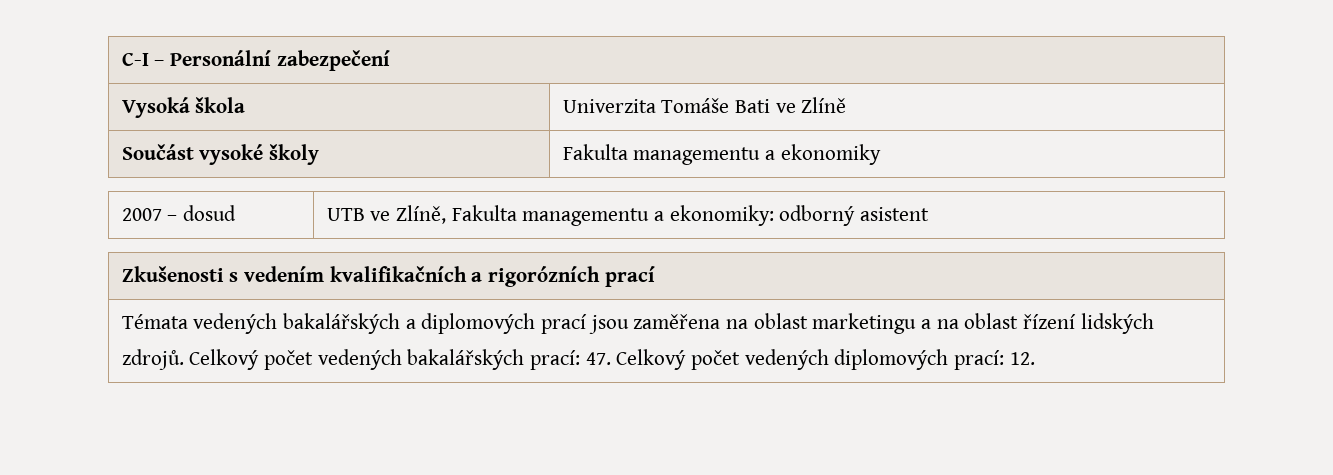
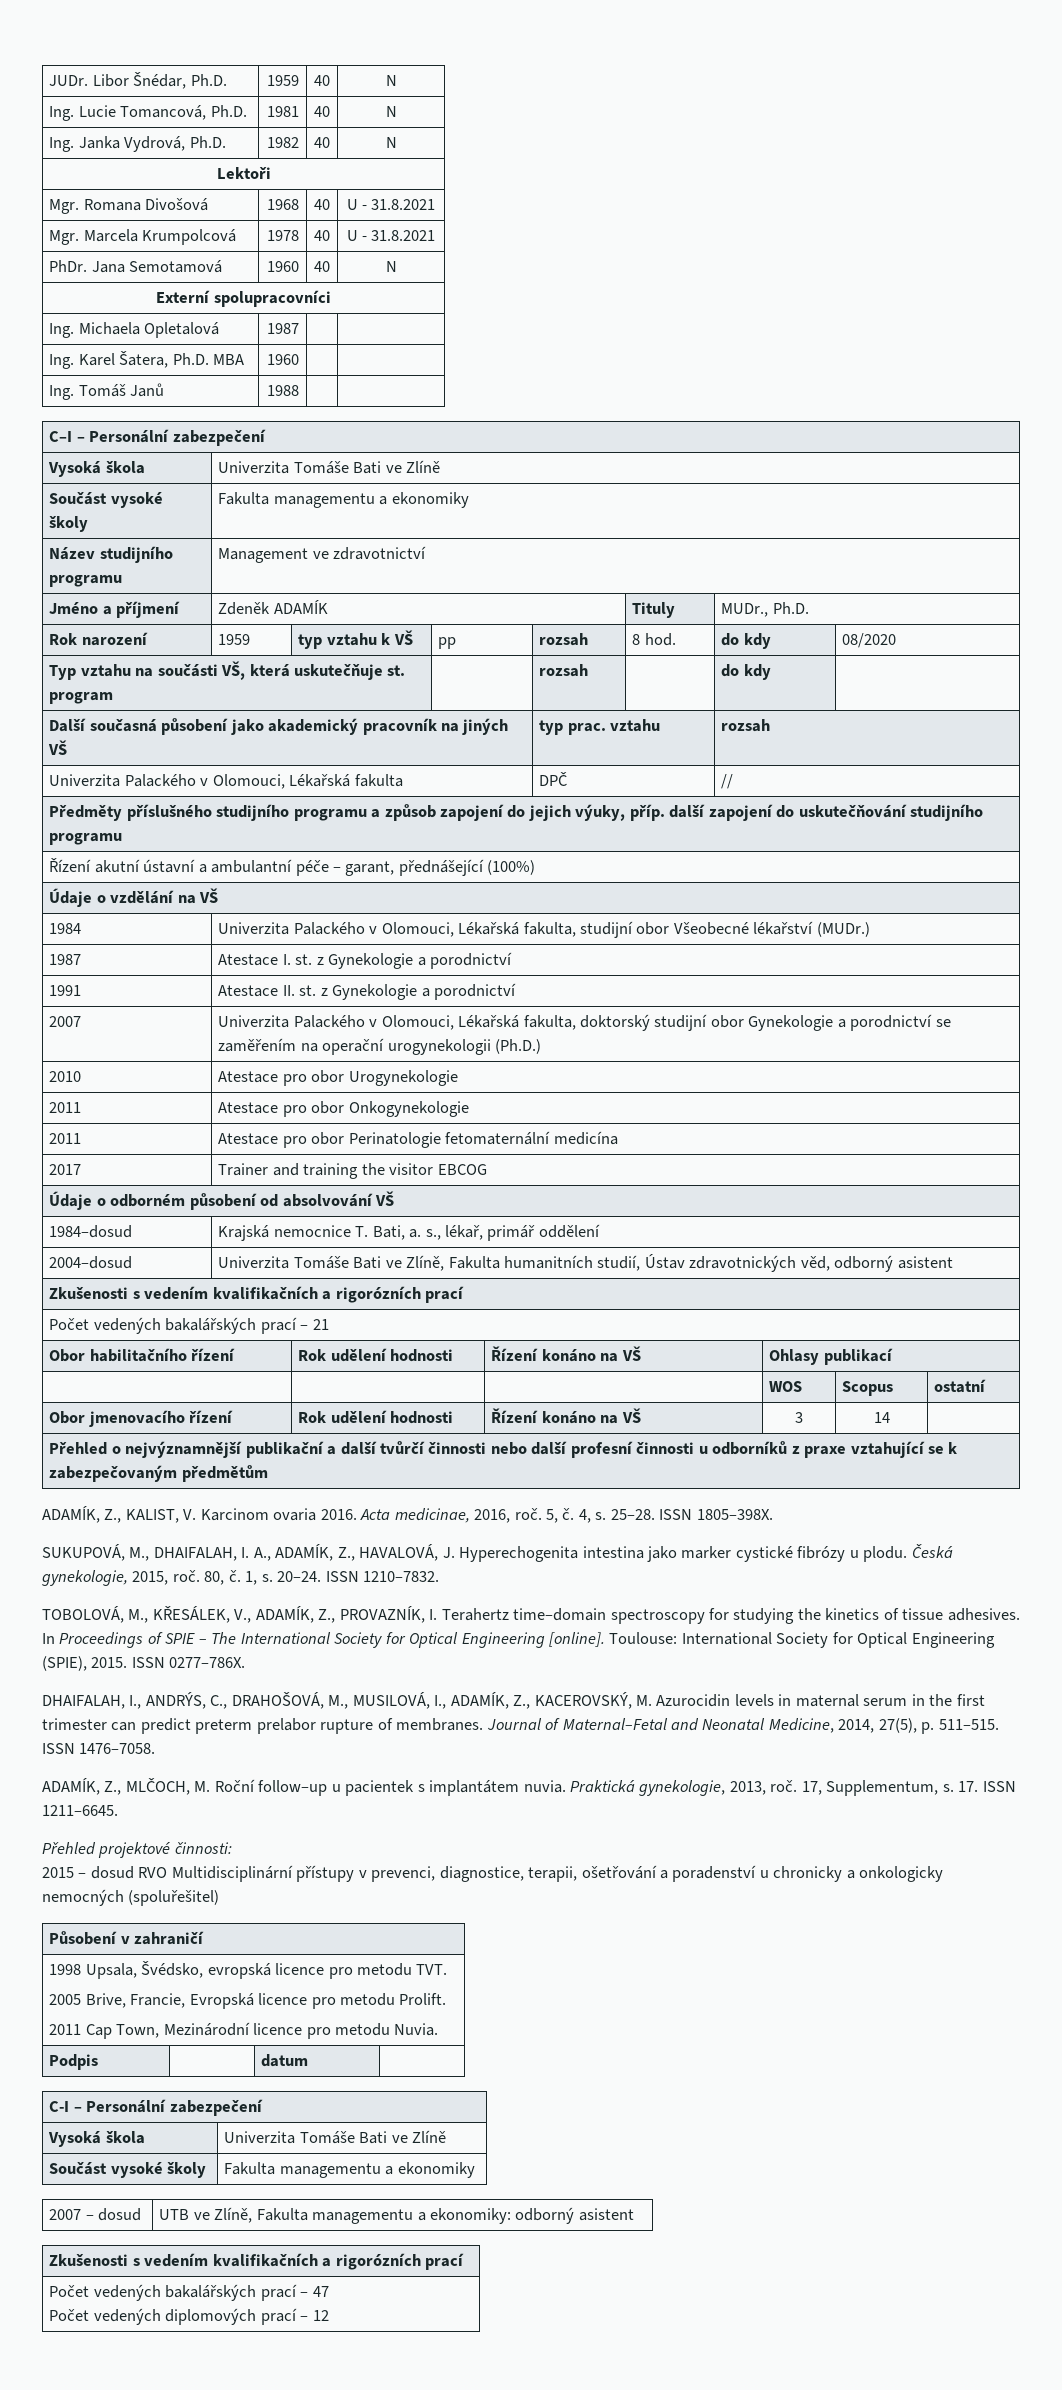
+ JUDr. Libor Šnédar, Ph.D. | 1959 | 40 | N
+ Ing. Lucie Tomancová, Ph.D. | 1981 | 40 | N
+ Ing. Janka Vydrová, Ph.D. | 1982 | 40 | N
+ Lektoři
+ Mgr. Romana Divošová | 1968 | 40 | U - 31.8.2021
+ Mgr. Marcela Krumpolcová | 1978 | 40 | U - 31.8.2021
+ PhDr. Jana Semotamová | 1960 | 40 | N
+ Externí spolupracovníci
+ Ing. Michaela Opletalová | 1987 | |
+ Ing. Karel Šatera, Ph.D. MBA | 1960 | |
+ Ing. Tomáš Janů | 1988 | |
+ C–I – Personální zabezpečení
+ Vysoká škola | Univerzita Tomáše Bati ve Zlíně
+ Součást vysoké školy | Fakulta managementu a ekonomiky
+ Název studijního programu | Management ve zdravotnictví
+ Jméno a příjmení | Zdeněk ADAMÍK | Tituly | MUDr., Ph.D.
+ Rok narození | 1959 | typ vztahu k VŠ | pp | rozsah | 8 hod. | do kdy | 08/2020
+ Typ vztahu na součásti VŠ, která uskutečňuje st. program | | rozsah | | do kdy |
+ Další současná působení jako akademický pracovník na jiných VŠ | typ prac. vztahu | rozsah
+ Univerzita Palackého v Olomouci, Lékařská fakulta | DPČ | //
+ Předměty příslušného studijního programu a způsob zapojení do jejich výuky, příp. další zapojení do uskutečňování studijního programu
+ Řízení akutní ústavní a ambulantní péče – garant, přednášející (100%)
+ Údaje o vzdělání na VŠ
+ 1984 | Univerzita Palackého v Olomouci, Lékařská fakulta, studijní obor Všeobecné lékařství (MUDr.)
+ 1987 | Atestace I. st. z Gynekologie a porodnictví
+ 1991 | Atestace II. st. z Gynekologie a porodnictví
+ 2007 | Univerzita Palackého v Olomouci, Lékařská fakulta, doktorský studijní obor Gynekologie a porodnictví se zaměřením na operační urogynekologii (Ph.D.)
+ 2010 | Atestace pro obor Urogynekologie
+ 2011 | Atestace pro obor Onkogynekologie
+ 2011 | Atestace pro obor Perinatologie fetomaternální medicína
+ 2017 | Trainer and training the visitor EBCOG
+ Údaje o odborném působení od absolvování VŠ
+ 1984–dosud | Krajská nemocnice T. Bati, a. s., lékař, primář oddělení
+ 2004–dosud | Univerzita Tomáše Bati ve Zlíně, Fakulta humanitních studií, Ústav zdravotnických věd, odborný asistent
+ Zkušenosti s vedením kvalifikačních a rigorózních prací
+ Počet vedených bakalářských prací – 21
+ Obor habilitačního řízení | Rok udělení hodnosti | Řízení konáno na VŠ | Ohlasy publikací
+ | | | WOS | Scopus | ostatní
+ Obor jmenovacího řízení | Rok udělení hodnosti | Řízení konáno na VŠ | 3 | 14 |
+ Přehled o nejvýznamnější publikační a další tvůrčí činnosti nebo další profesní činnosti u odborníků z praxe vztahující se k zabezpečovaným předmětům
+ ADAMÍK, Z., KALIST, V. Karcinom ovaria 2016. Acta medicinae, 2016, roč. 5, č. 4, s. 25–28. ISSN 1805–398X.
+ SUKUPOVÁ, M., DHAIFALAH, I. A., ADAMÍK, Z., HAVALOVÁ, J. Hyperechogenita intestina jako marker cystické fibrózy u plodu. Česká gynekologie, 2015, roč. 80, č. 1, s. 20–24. ISSN 1210–7832.
+ TOBOLOVÁ, M., KŘESÁLEK, V., ADAMÍK, Z., PROVAZNÍK, I. Terahertz time–domain spectroscopy for studying the kinetics of tissue adhesives. In Proceedings of SPIE – The International Society for Optical Engineering [online]. Toulouse: International Society for Optical Engineering (SPIE), 2015. ISSN 0277–786X.
+ DHAIFALAH, I., ANDRÝS, C., DRAHOŠOVÁ, M., MUSILOVÁ, I., ADAMÍK, Z., KACEROVSKÝ, M. Azurocidin levels in maternal serum in the first trimester can predict preterm prelabor rupture of membranes. Journal of Maternal–Fetal and Neonatal Medicine, 2014, 27(5), p. 511–515. ISSN 1476–7058.
+ ADAMÍK, Z., MLČOCH, M. Roční follow–up u pacientek s implantátem nuvia. Praktická gynekologie, 2013, roč. 17, Supplementum, s. 17. ISSN 1211–6645.
+ Přehled projektové činnosti:
+ 2015 – dosud RVO Multidisciplinární přístupy v prevenci, diagnostice, terapii, ošetřování a poradenství u chronicky a onkologicky nemocných (spoluřešitel)
+ Působení v zahraničí
+ 1998 Upsala, Švédsko, evropská licence pro metodu TVT.
+ 2005 Brive, Francie, Evropská licence pro metodu Prolift.
+ 2011 Cap Town, Mezinárodní licence pro metodu Nuvia.
+ Podpis | | datum |
- Témata vedených bakalářských a diplomových prací jsou zaměřena na oblast marketingu a na oblast řízení lidských zdrojů. Celkový počet vedených bakalářských prací: 47. Celkový počet vedených diplomových prací: 12.
+ Počet vedených bakalářských prací – 47
+ Počet vedených diplomových prací – 12

